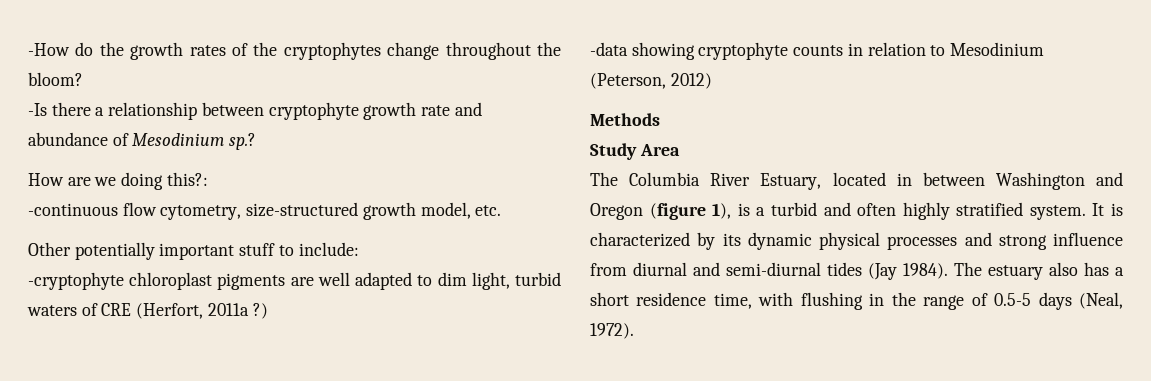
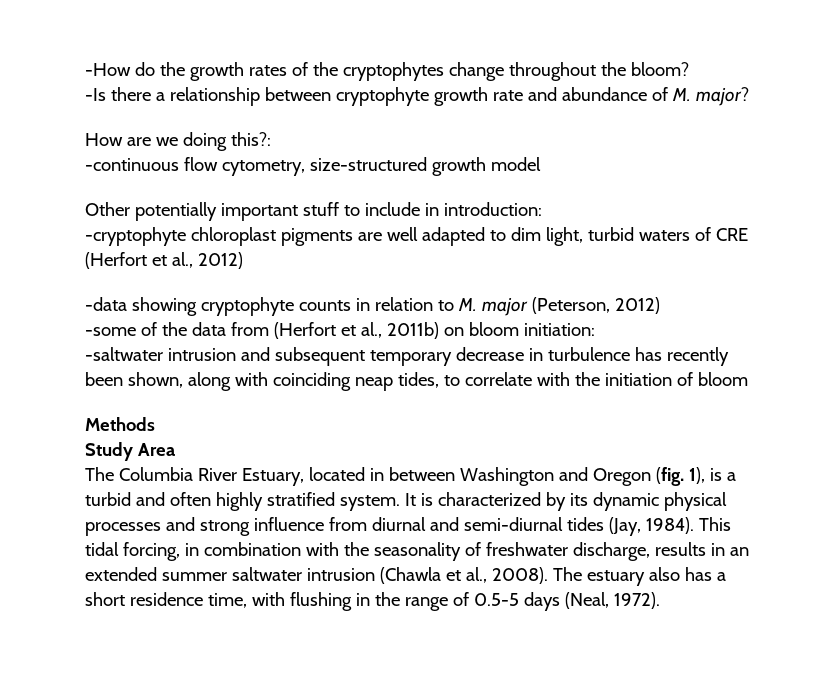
- -Is there a relationship between cryptophyte growth rate and abundance of Mesodinium sp.?
+ -Is there a relationship between cryptophyte growth rate and abundance of M. major?
- -continuous flow cytometry, size-structured growth model, etc.
+ -continuous flow cytometry, size-structured growth model
- Other potentially important stuff to include:
+ Other potentially important stuff to include in introduction:
- -cryptophyte chloroplast pigments are well adapted to dim light, turbid waters of CRE (Herfort, 2011a ?)
+ -cryptophyte chloroplast pigments are well adapted to dim light, turbid waters of CRE (Herfort et al., 2012)
- -data showing cryptophyte counts in relation to Mesodinium (Peterson, 2012)
+ -data showing cryptophyte counts in relation to M. major (Peterson, 2012)
+ -some of the data from (Herfort et al., 2011b) on bloom initiation:
+ -saltwater intrusion and subsequent temporary decrease in turbulence has recently been shown, along with coinciding neap tides, to correlate with the initiation of bloom
- The Columbia River Estuary, located in between Washington and Oregon (figure 1), is a turbid and often highly stratified system.
+ The Columbia River Estuary, located in between Washington and Oregon (fig. 1), is a turbid and often highly stratified system.
- It is characterized by its dynamic physical processes and strong influence from diurnal and semi-diurnal tides (Jay 1984).
+ It is characterized by its dynamic physical processes and strong influence from diurnal and semi-diurnal tides (Jay, 1984). This tidal forcing, in combination with the seasonality of freshwater discharge, results in an extended summer saltwater intrusion (Chawla et al., 2008).

